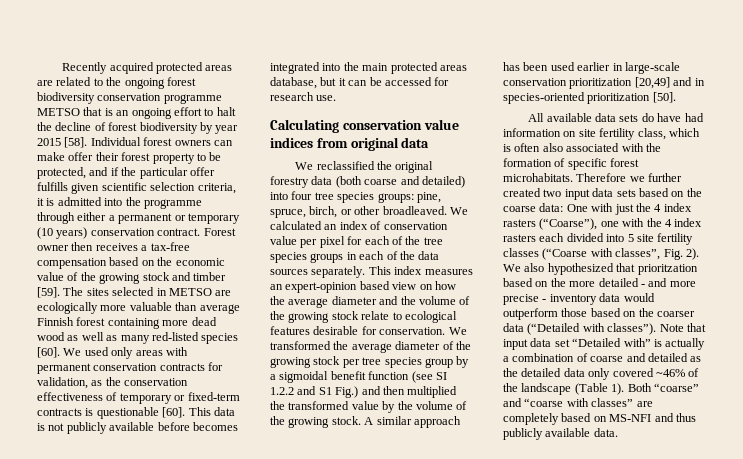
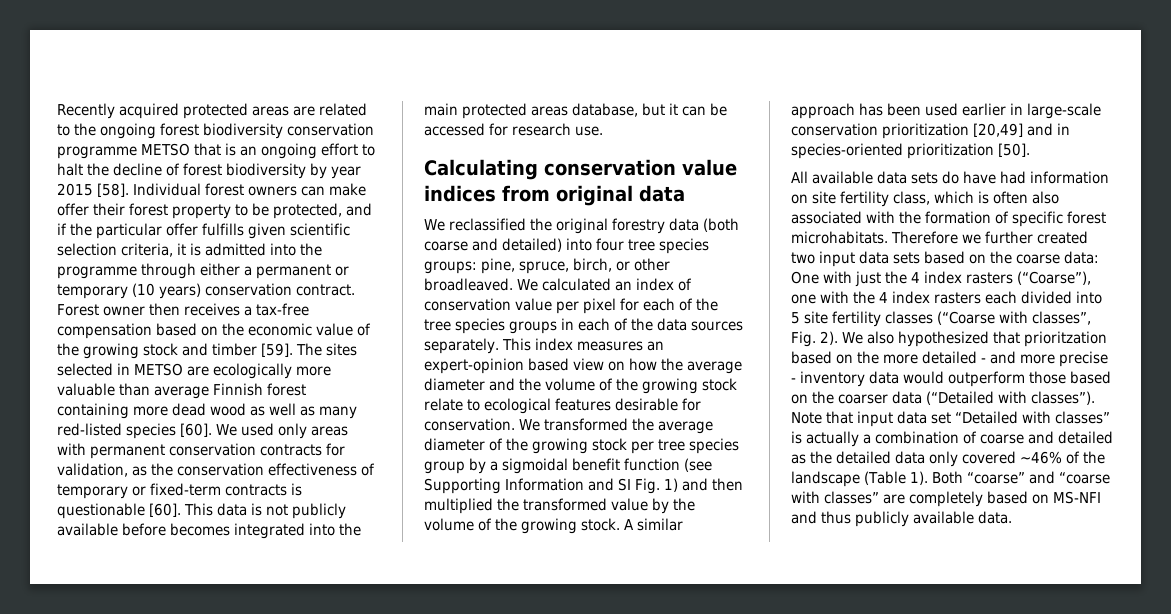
- We transformed the average diameter of the growing stock per tree species group by a sigmoidal benefit function (see SI 1.2.2 and S1 Fig.) and then multiplied the transformed value by the volume of the growing stock.
+ We transformed the average diameter of the growing stock per tree species group by a sigmoidal benefit function (see Supporting Information and SI Fig. 1) and then multiplied the transformed value by the volume of the growing stock.
- Note that input data set “Detailed with” is actually a combination of coarse and detailed as the detailed data only covered ~46% of the landscape (Table 1).
+ Note that input data set “Detailed with classes” is actually a combination of coarse and detailed as the detailed data only covered ~46% of the landscape (Table 1).

